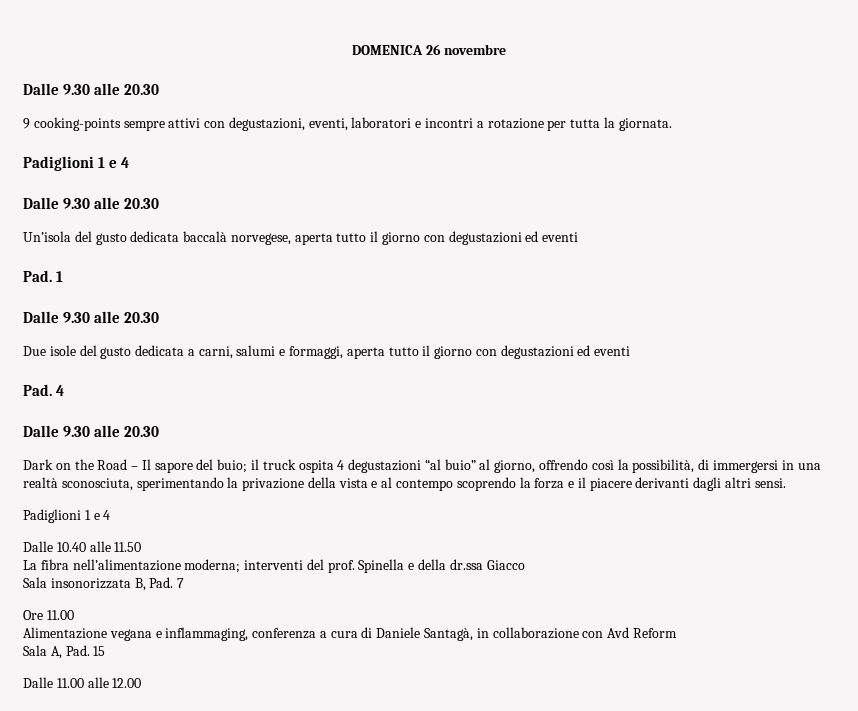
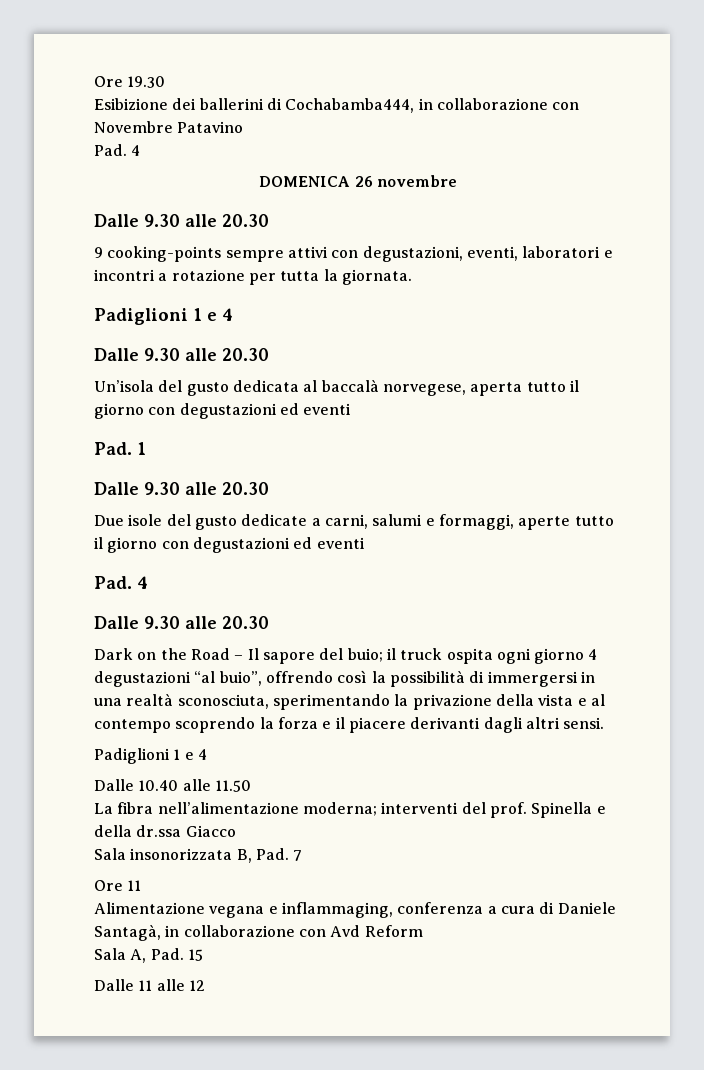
+ Ore 19.30
+ Esibizione dei ballerini di Cochabamba444, in collaborazione con Novembre Patavino
+ Pad. 4
- Un’isola del gusto dedicata baccalà norvegese, aperta tutto il giorno con degustazioni ed eventi
+ Un’isola del gusto dedicata al baccalà norvegese, aperta tutto il giorno con degustazioni ed eventi
- Due isole del gusto dedicata a carni, salumi e formaggi, aperta tutto il giorno con degustazioni ed eventi
+ Due isole del gusto dedicate a carni, salumi e formaggi, aperte tutto il giorno con degustazioni ed eventi
- Dark on the Road – Il sapore del buio; il truck ospita 4 degustazioni “al buio” al giorno, offrendo così la possibilità, di immergersi in una realtà sconosciuta, sperimentando la privazione della vista e al contempo scoprendo la forza e il piacere derivanti dagli altri sensi.
+ Dark on the Road – Il sapore del buio; il truck ospita ogni giorno 4 degustazioni “al buio”, offrendo così la possibilità di immergersi in una realtà sconosciuta, sperimentando la privazione della vista e al contempo scoprendo la forza e il piacere derivanti dagli altri sensi.
- Ore 11.00
+ Ore 11
- Dalle 11.00 alle 12.00
+ Dalle 11 alle 12

